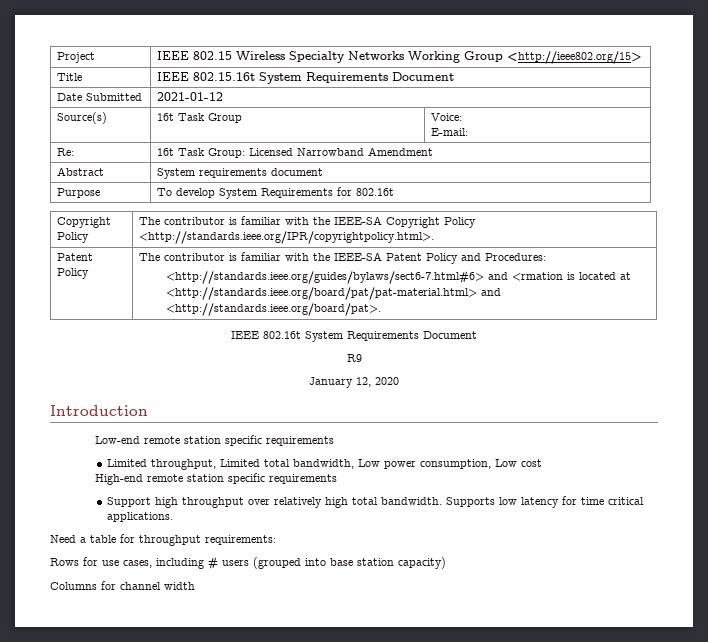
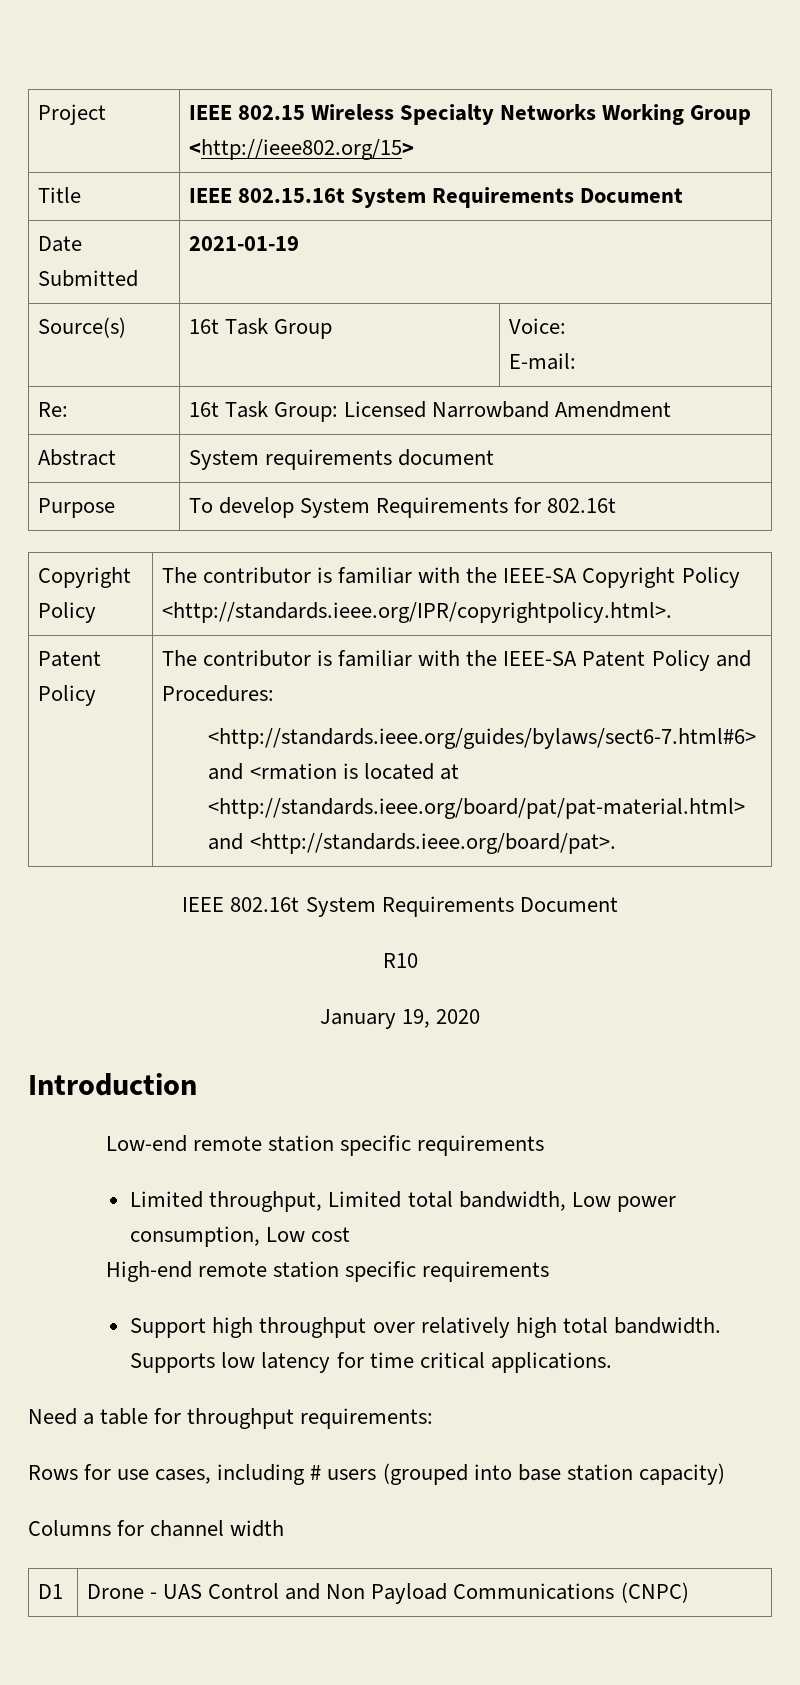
- Date Submitted | 2021-01-12
+ Date Submitted | 2021-01-19
- R9
+ R10
- January 12, 2020
+ January 19, 2020
+ D1 | Drone - UAS Control and Non Payload Communications (CNPC)

